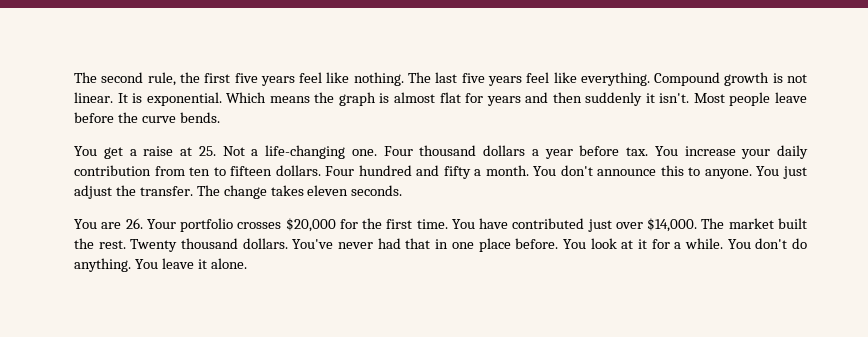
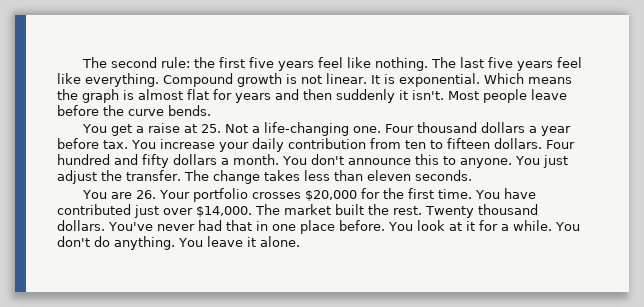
- The second rule, the first five years feel like nothing.
+ The second rule: the first five years feel like nothing.
- Four hundred and fifty a month.
+ Four hundred and fifty dollars a month.
- The change takes eleven seconds.
+ The change takes less than eleven seconds.

